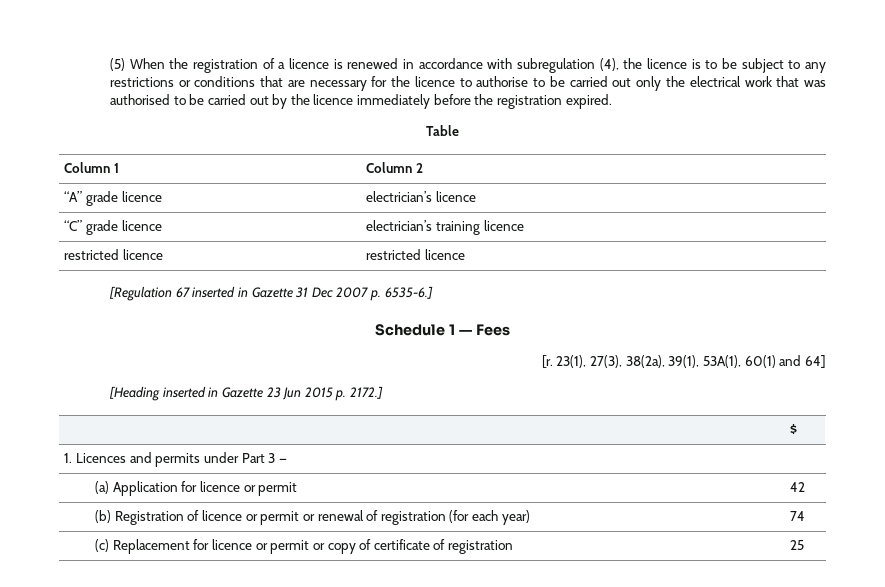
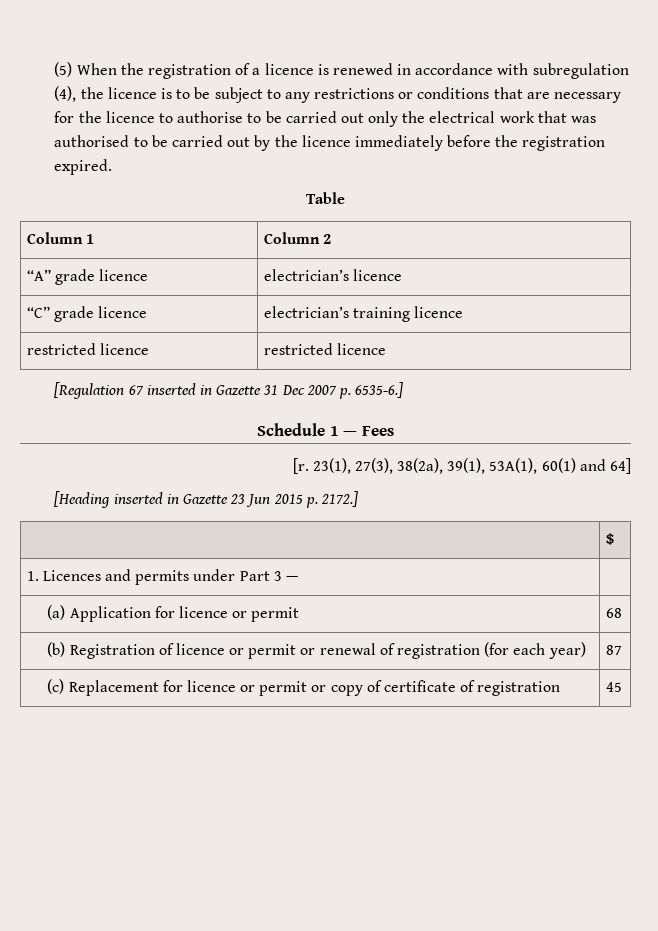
- (a) Application for licence or permit | 42
+ (a) Application for licence or permit | 68
- (b) Registration of licence or permit or renewal of registration (for each year) | 74
+ (b) Registration of licence or permit or renewal of registration (for each year) | 87
- (c) Replacement for licence or permit or copy of certificate of registration | 25
+ (c) Replacement for licence or permit or copy of certificate of registration | 45

